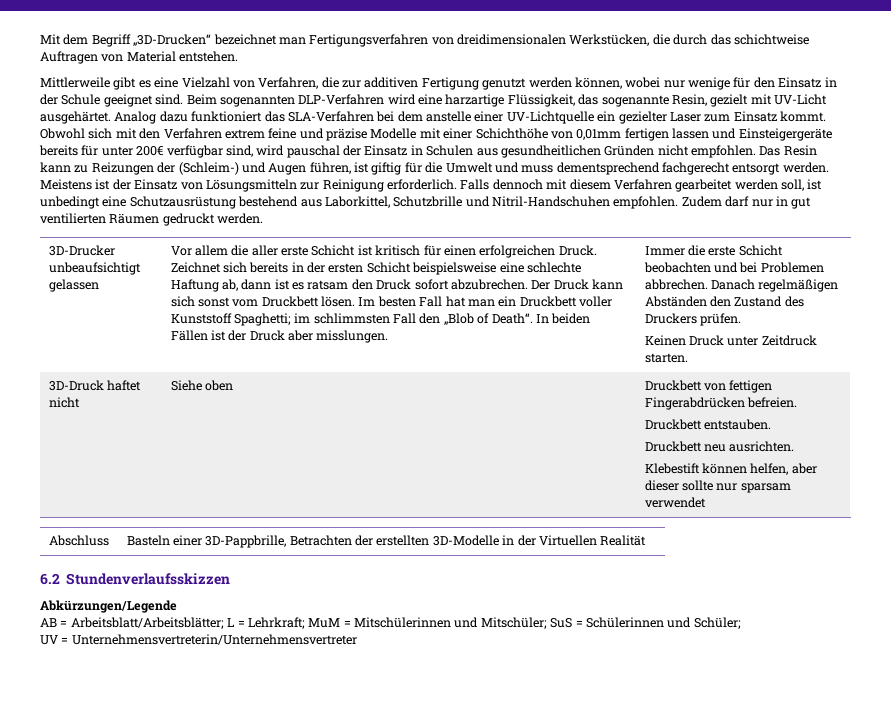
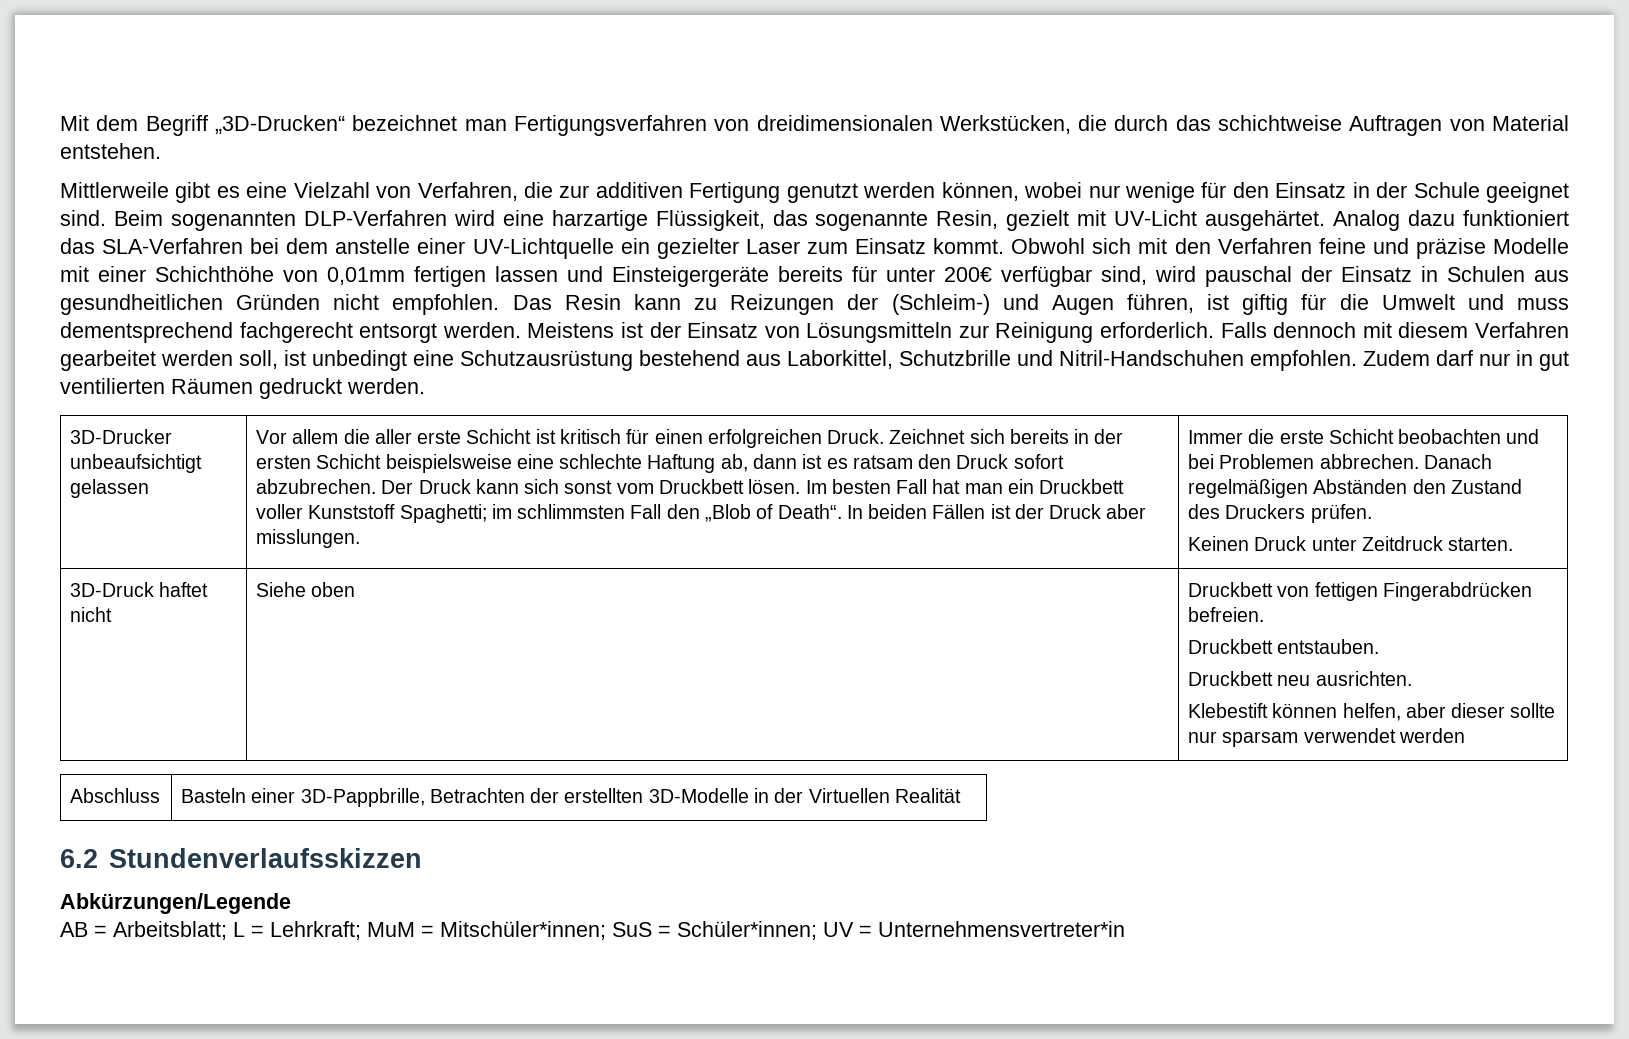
- Obwohl sich mit den Verfahren extrem feine und präzise Modelle mit einer Schichthöhe von 0,01mm fertigen lassen und Einsteigergeräte bereits für unter 200€ verfügbar sind, wird pauschal der Einsatz in Schulen aus gesundheitlichen Gründen nicht empfohlen.
+ Obwohl sich mit den Verfahren feine und präzise Modelle mit einer Schichthöhe von 0,01mm fertigen lassen und Einsteigergeräte bereits für unter 200€ verfügbar sind, wird pauschal der Einsatz in Schulen aus gesundheitlichen Gründen nicht empfohlen.
  3D-Druck haftet nicht | Siehe oben | Druckbett von fettigen Fingerabdrücken befreien.
  Druckbett entstauben.
  Druckbett neu ausrichten.
- Klebestift können helfen, aber dieser sollte nur sparsam verwendet
+ Klebestift können helfen, aber dieser sollte nur sparsam verwendet werden
- AB = Arbeitsblatt/Arbeitsblätter; L = Lehrkraft; MuM = Mitschülerinnen und Mitschüler; SuS = Schülerinnen und Schüler;
- UV = Unternehmensvertreterin/Unternehmensvertreter
+ AB = Arbeitsblatt; L = Lehrkraft; MuM = Mitschüler*innen; SuS = Schüler*innen; UV = Unternehmensvertreter*in

